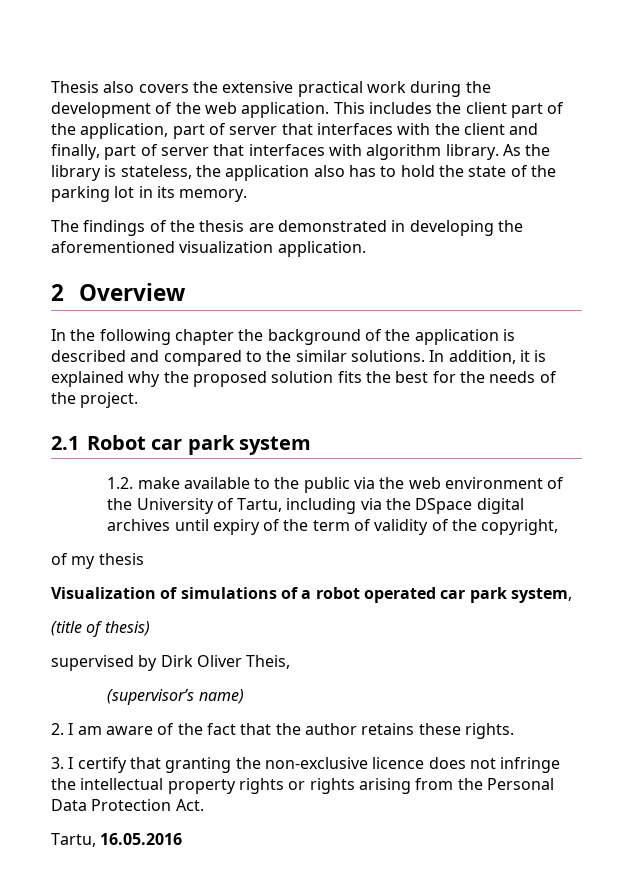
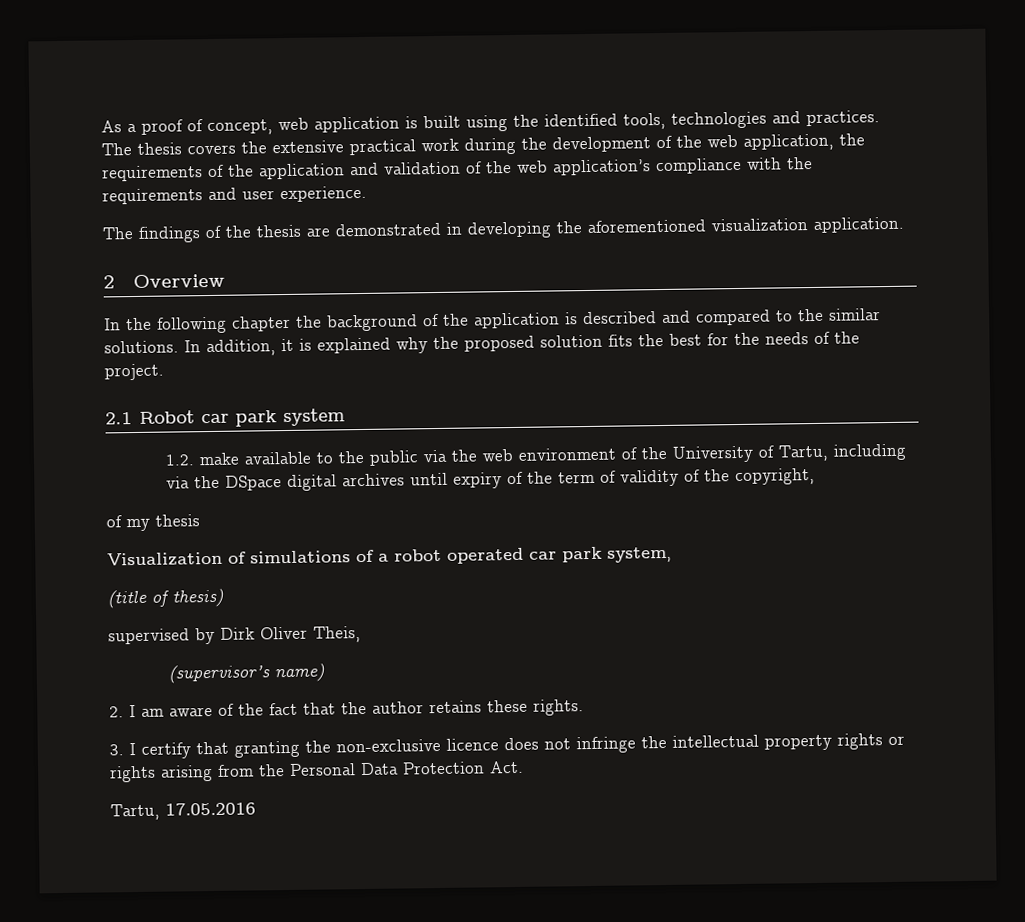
- Thesis also covers the extensive practical work during the development of the web application. This includes the client part of the application, part of server that interfaces with the client and finally, part of server that interfaces with algorithm library. As the library is stateless, the application also has to hold the state of the parking lot in its memory.
+ As a proof of concept, web application is built using the identified tools, technologies and practices. The thesis covers the extensive practical work during the development of the web application, the requirements of the application and validation of the web application’s compliance with the requirements and user experience.
- Tartu, 16.05.2016
+ Tartu, 17.05.2016

